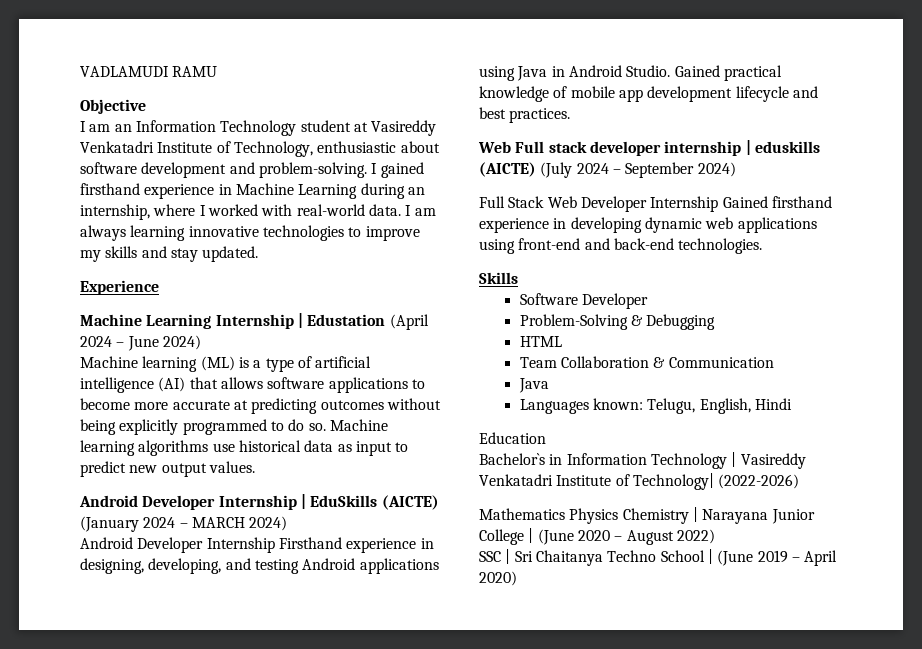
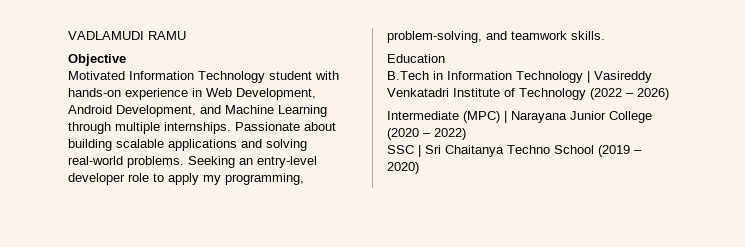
- I am an Information Technology student at Vasireddy Venkatadri Institute of Technology, enthusiastic about software development and problem-solving. I gained firsthand experience in Machine Learning during an internship, where I worked with real-world data. I am always learning innovative technologies to improve my skills and stay updated.
- Experience
- Machine Learning Internship | Edustation (April 2024 – June 2024)
- Machine learning (ML) is a type of artificial intelligence (AI) that allows software applications to become more accurate at predicting outcomes without being explicitly programmed to do so. Machine learning algorithms use historical data as input to predict new output values.
- Android Developer Internship | EduSkills (AICTE) (January 2024 – MARCH 2024)
- Android Developer Internship Firsthand experience in designing, developing, and testing Android applications using Java in Android Studio. Gained practical knowledge of mobile app development lifecycle and best practices.
- Web Full stack developer internship | eduskills (AICTE) (July 2024 – September 2024)
- Full Stack Web Developer Internship Gained firsthand experience in developing dynamic web applications using front-end and back-end technologies.
- Skills
- Software Developer
- Problem-Solving & Debugging
- HTML
- Team Collaboration & Communication
- Java
- Languages known: Telugu, English, Hindi
+ Motivated Information Technology student with hands-on experience in Web Development, Android Development, and Machine Learning through multiple internships. Passionate about building scalable applications and solving real-world problems. Seeking an entry-level developer role to apply my programming, problem-solving, and teamwork skills.
- Bachelor`s in Information Technology | Vasireddy Venkatadri Institute of Technology| (2022-2026)
- Mathematics Physics Chemistry | Narayana Junior College | (June 2020 – August 2022)
+ B.Tech in Information Technology | Vasireddy Venkatadri Institute of Technology (2022 – 2026)
+ Intermediate (MPC) | Narayana Junior College (2020 – 2022)
- SSC | Sri Chaitanya Techno School | (June 2019 – April 2020)
+ SSC | Sri Chaitanya Techno School (2019 – 2020)

